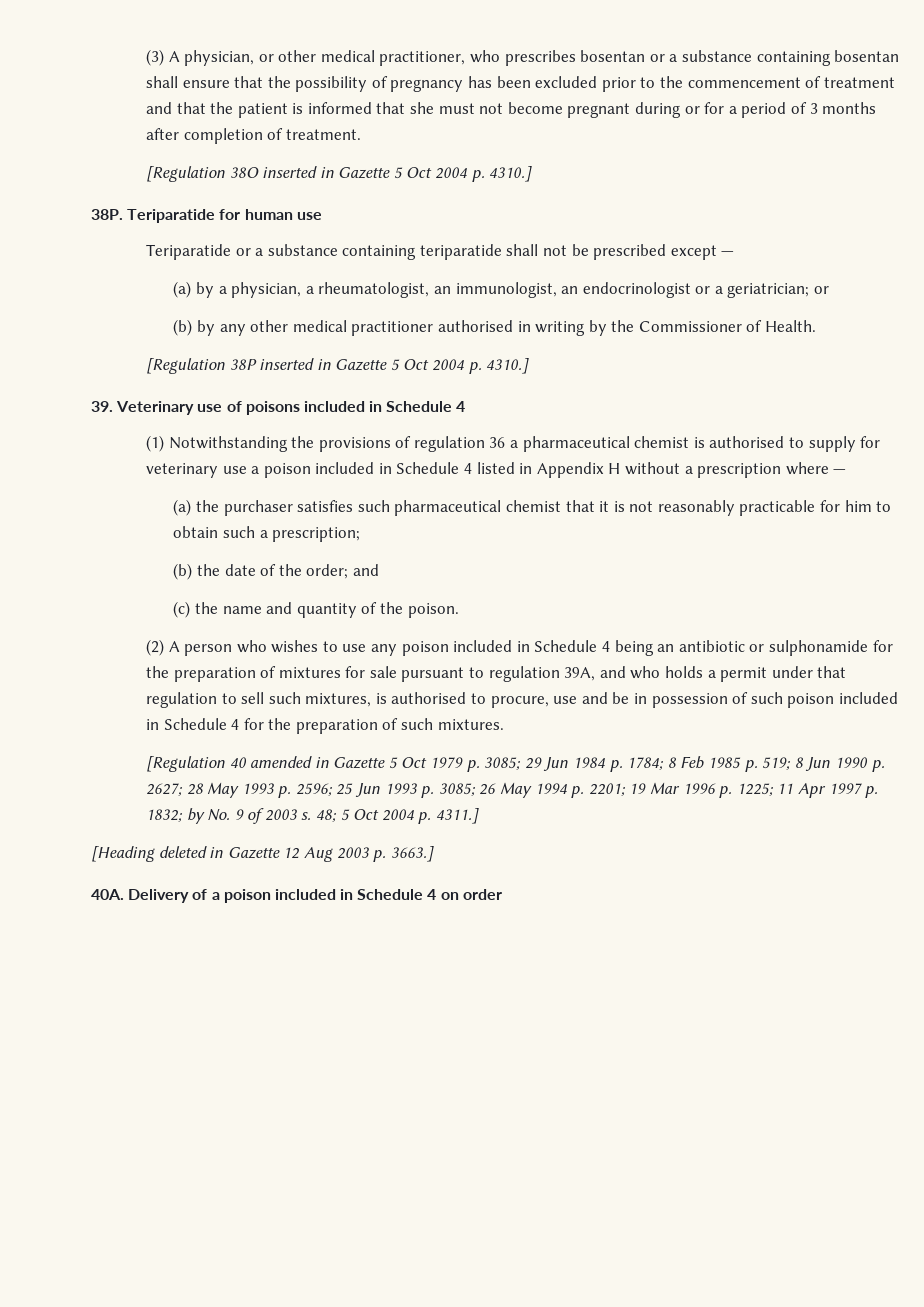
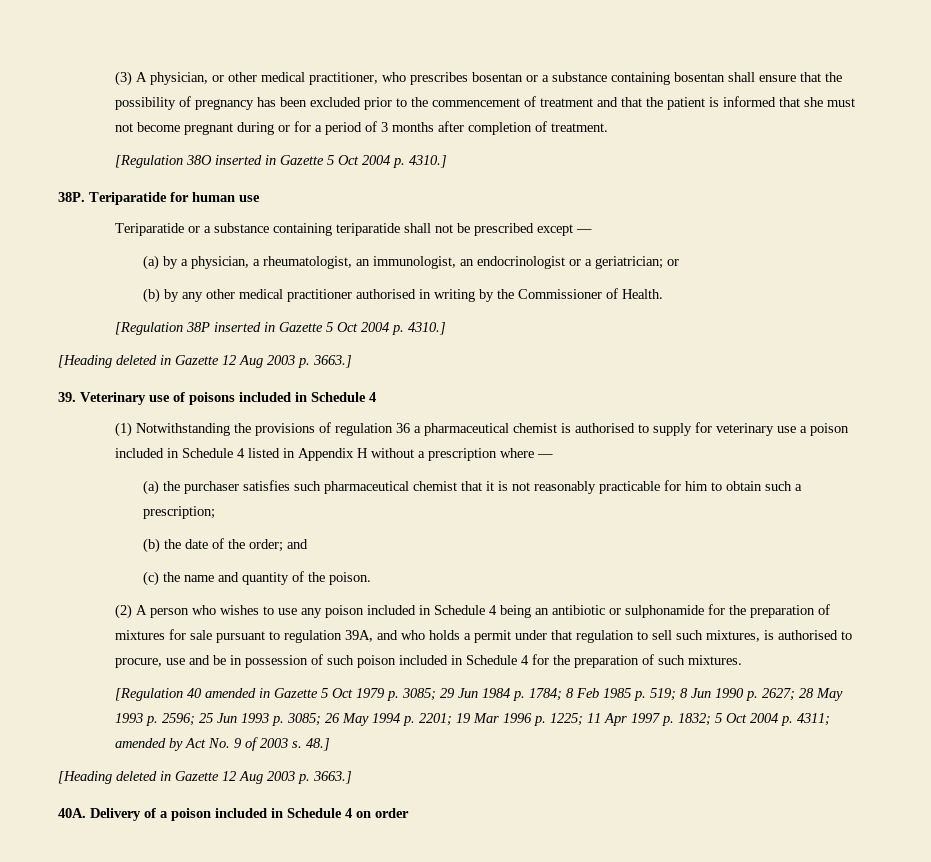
  [Regulation 38P inserted in Gazette 5 Oct 2004 p. 4310.]
+ [Heading deleted in Gazette 12 Aug 2003 p. 3663.]
- [Regulation 40 amended in Gazette 5 Oct 1979 p. 3085; 29 Jun 1984 p. 1784; 8 Feb 1985 p. 519; 8 Jun 1990 p. 2627; 28 May 1993 p. 2596; 25 Jun 1993 p. 3085; 26 May 1994 p. 2201; 19 Mar 1996 p. 1225; 11 Apr 1997 p. 1832; by No. 9 of 2003 s.
+ [Regulation 40 amended in Gazette 5 Oct 1979 p. 3085; 29 Jun 1984 p. 1784; 8 Feb 1985 p. 519; 8 Jun 1990 p. 2627; 28 May 1993 p. 2596; 25 Jun 1993 p. 3085; 26 May 1994 p. 2201; 19 Mar 1996 p. 1225; 11 Apr 1997 p. 1832; 5 Oct 2004 p. 4311; amended by Act No. 9 of 2003 s.
- 48; 5 Oct 2004 p. 4311.]
+ 48.]

